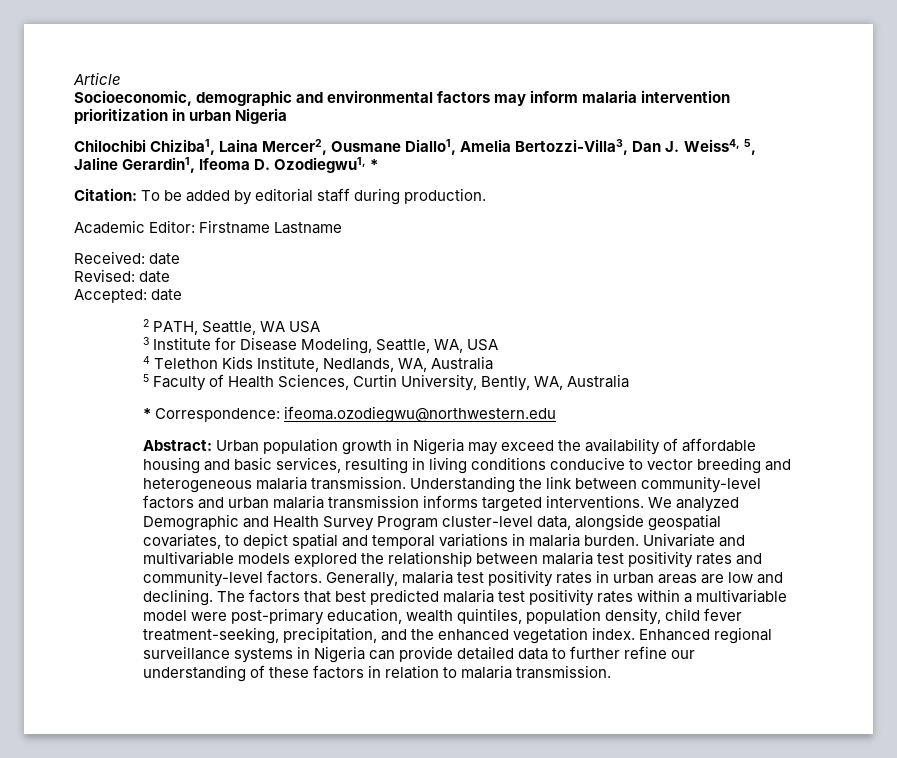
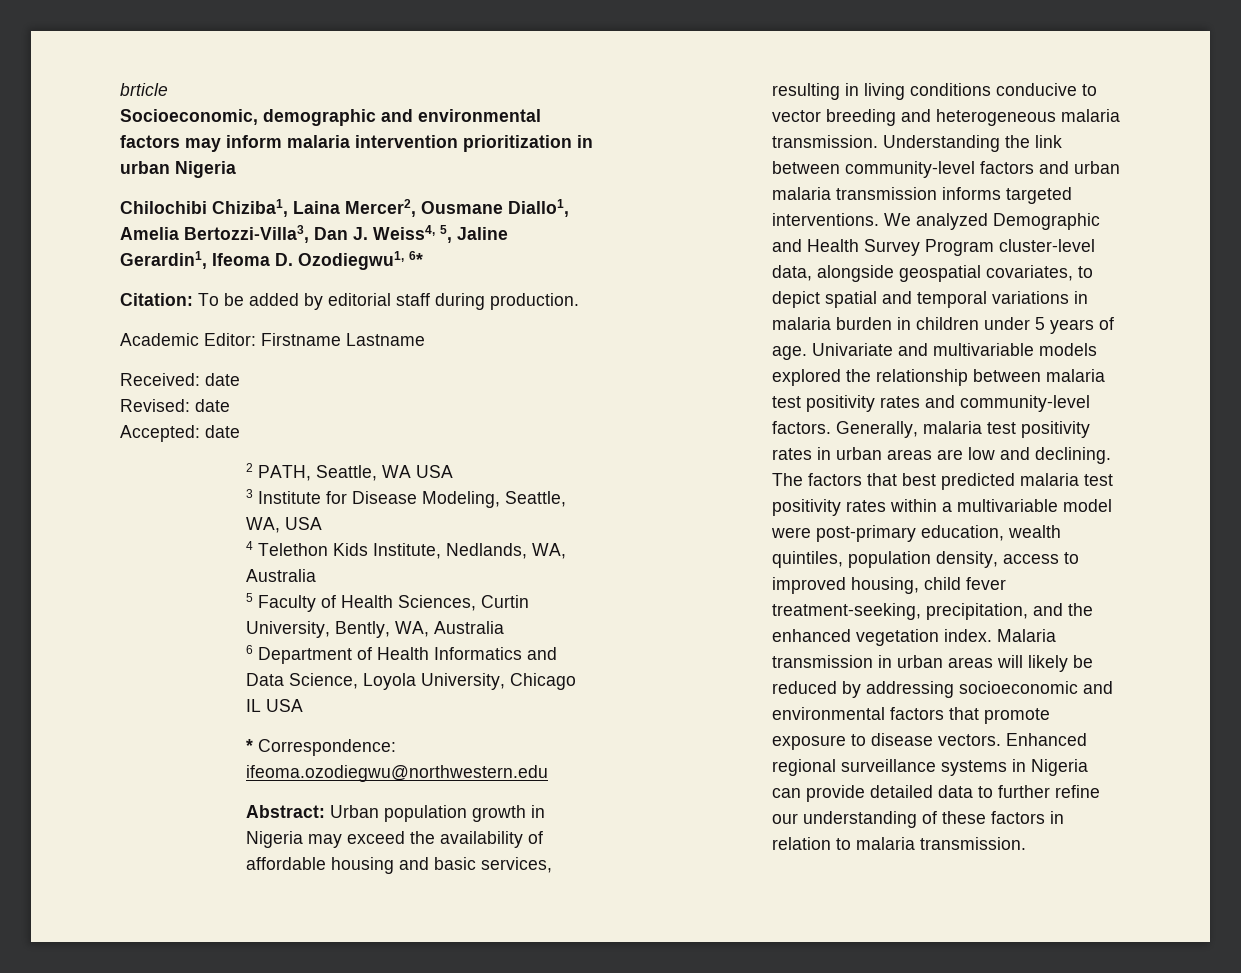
- Article
+ brticle
- Chilochibi Chiziba1, Laina Mercer2, Ousmane Diallo1, Amelia Bertozzi-Villa3, Dan J. Weiss4, 5, Jaline Gerardin1, Ifeoma D. Ozodiegwu1, *
+ Chilochibi Chiziba1, Laina Mercer2, Ousmane Diallo1, Amelia Bertozzi-Villa3, Dan J. Weiss4, 5, Jaline Gerardin1, Ifeoma D. Ozodiegwu1, 6*
+ 6 Department of Health Informatics and Data Science, Loyola University, Chicago IL USA
- We analyzed Demographic and Health Survey Program cluster-level data, alongside geospatial covariates, to depict spatial and temporal variations in malaria burden.
+ We analyzed Demographic and Health Survey Program cluster-level data, alongside geospatial covariates, to depict spatial and temporal variations in malaria burden in children under 5 years of age.
- The factors that best predicted malaria test positivity rates within a multivariable model were post-primary education, wealth quintiles, population density, child fever treatment-seeking, precipitation, and the enhanced vegetation index.
+ The factors that best predicted malaria test positivity rates within a multivariable model were post-primary education, wealth quintiles, population density, access to improved housing, child fever treatment-seeking, precipitation, and the enhanced vegetation index.
+ Malaria transmission in urban areas will likely be reduced by addressing socioeconomic and environmental factors that promote exposure to disease vectors.

